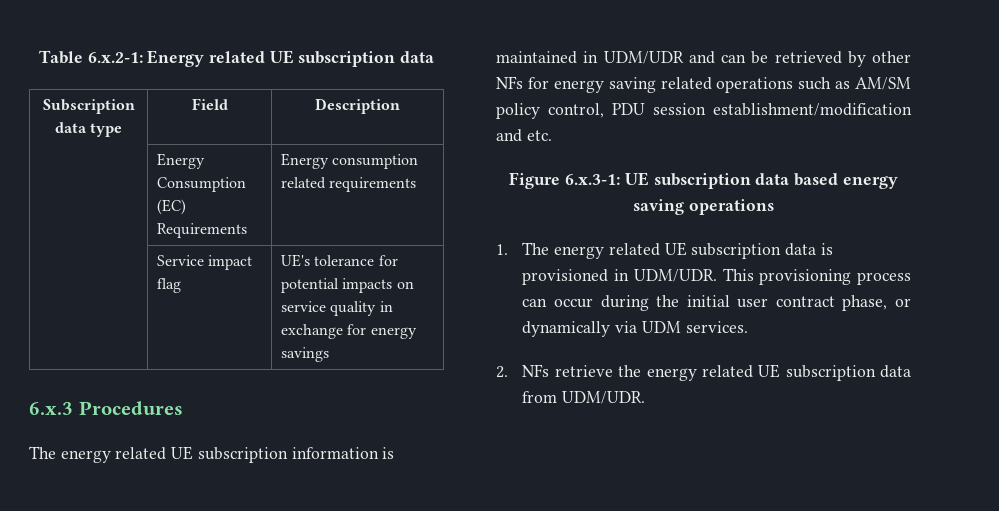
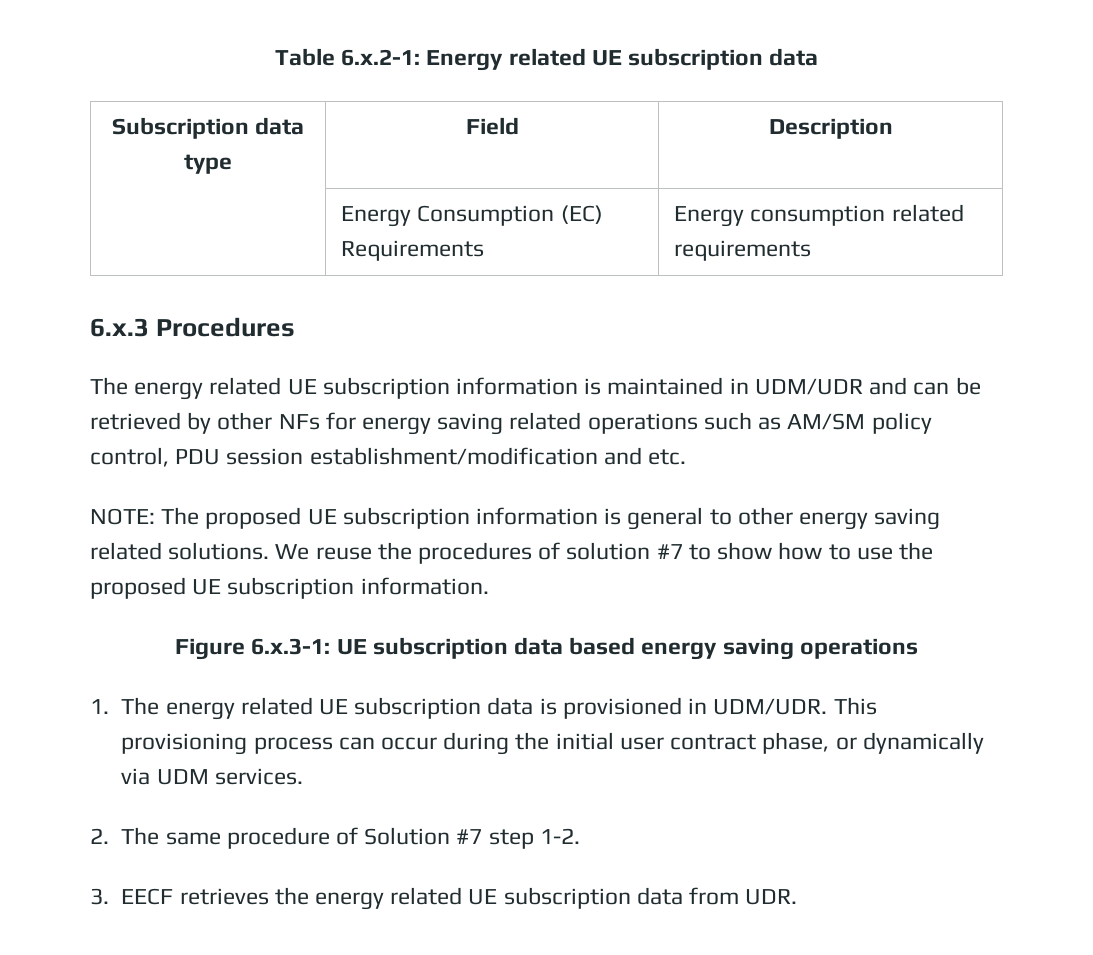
- | Service impact flag | UE's tolerance for potential impacts on service quality in exchange for energy savings
+ NOTE: The proposed UE subscription information is general to other energy saving related solutions. We reuse the procedures of solution #7 to show how to use the proposed UE subscription information.
- 2. NFs retrieve the energy related UE subscription data from UDM/UDR.
+ 2. The same procedure of Solution #7 step 1-2.
+ 3. EECF retrieves the energy related UE subscription data from UDR.

